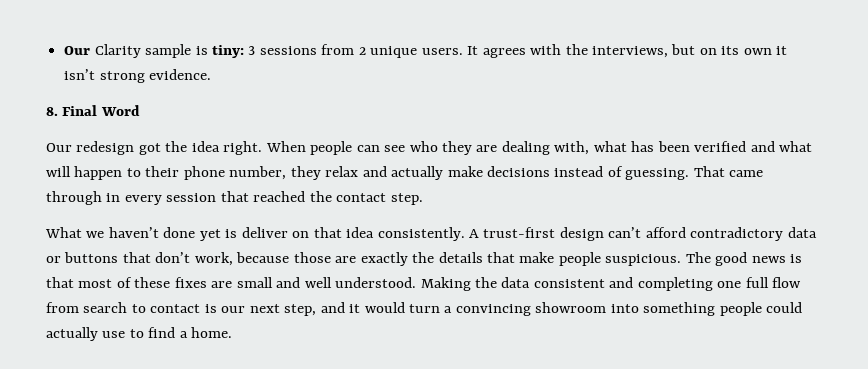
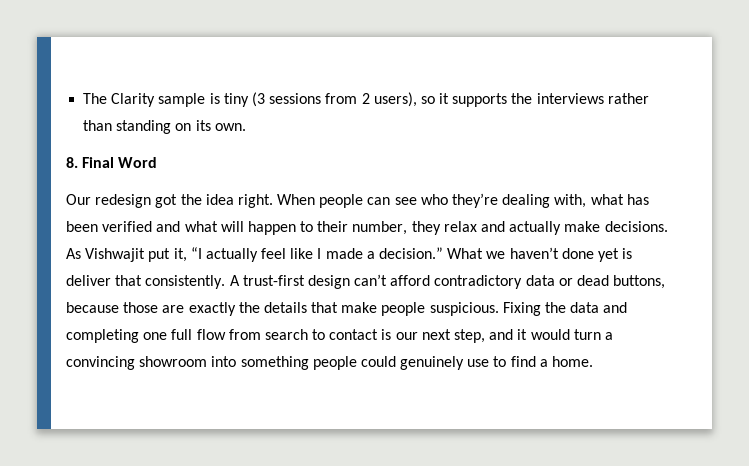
- Our Clarity sample is tiny: 3 sessions from 2 unique users. It agrees with the interviews, but on its own it isn’t strong evidence.
+ The Clarity sample is tiny (3 sessions from 2 users), so it supports the interviews rather than standing on its own.
- When people can see who they are dealing with, what has been verified and what will happen to their phone number, they relax and actually make decisions instead of guessing. That came through in every session that reached the contact step.
- What we haven’t done yet is deliver on that idea consistently.
+ When people can see who they’re dealing with, what has been verified and what will happen to their number, they relax and actually make decisions. As Vishwajit put it, “I actually feel like I made a decision.” What we haven’t done yet is deliver that consistently.
- A trust-first design can’t afford contradictory data or buttons that don’t work, because those are exactly the details that make people suspicious.
+ A trust-first design can’t afford contradictory data or dead buttons, because those are exactly the details that make people suspicious.
- The good news is that most of these fixes are small and well understood. Making the data consistent and completing one full flow from search to contact is our next step, and it would turn a convincing showroom into something people could actually use to find a home.
+ Fixing the data and completing one full flow from search to contact is our next step, and it would turn a convincing showroom into something people could genuinely use to find a home.

